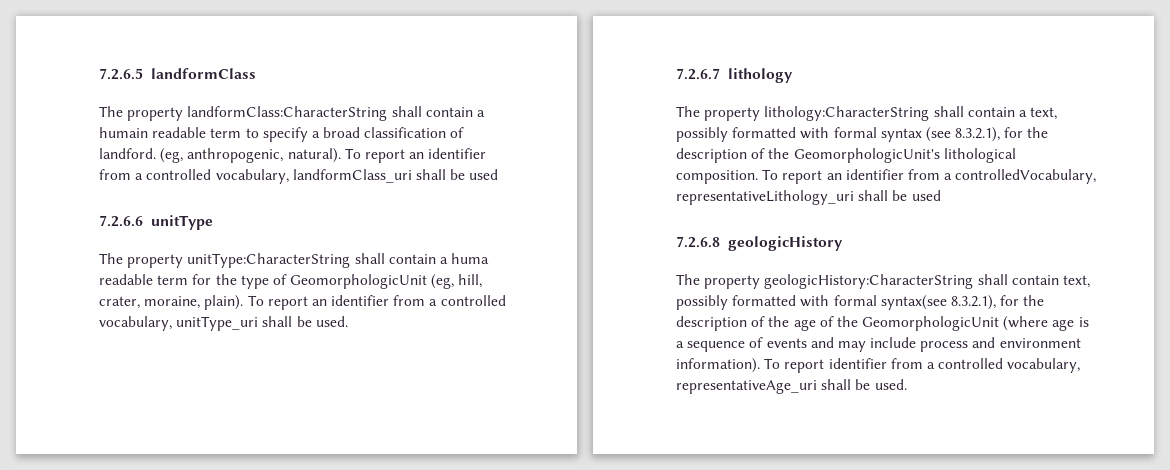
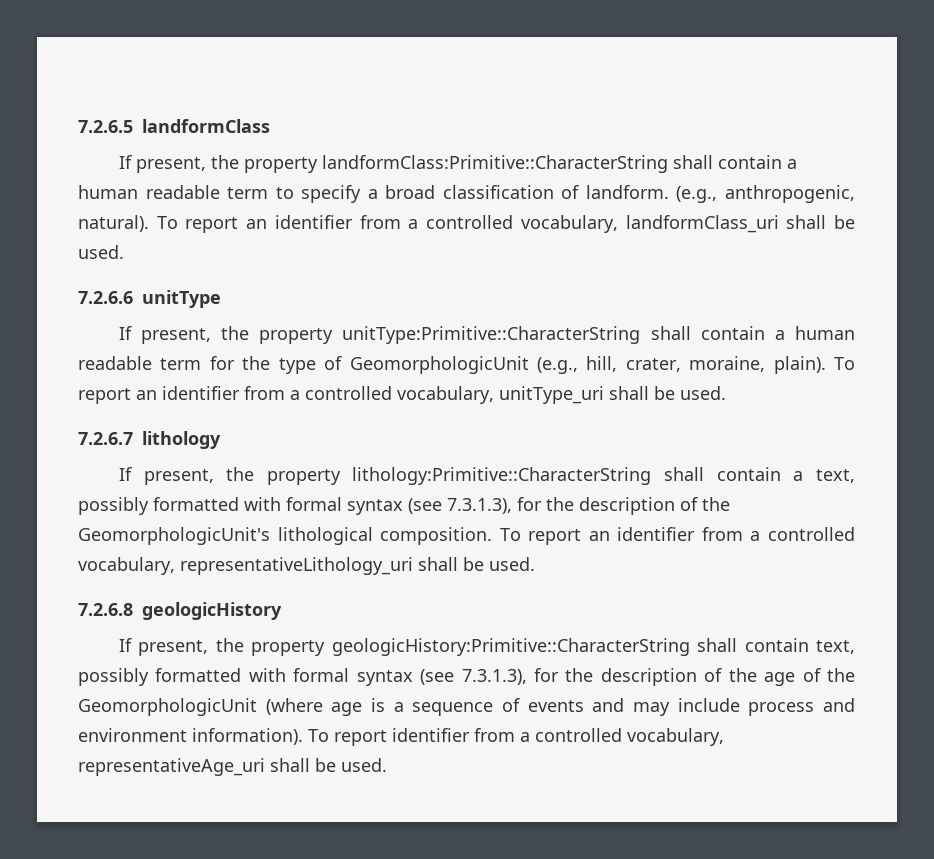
- The property landformClass:CharacterString shall contain a humain readable term to specify a broad classification of landford. (eg, anthropogenic, natural).
+ If present, the property landformClass:Primitive::CharacterString shall contain a human readable term to specify a broad classification of landform. (e.g., anthropogenic, natural).
- To report an identifier from a controlled vocabulary, landformClass_uri shall be used
+ To report an identifier from a controlled vocabulary, landformClass_uri shall be used.
- The property unitType:CharacterString shall contain a huma readable term for the type of GeomorphologicUnit (eg, hill, crater, moraine, plain).
+ If present, the property unitType:Primitive::CharacterString shall contain a human readable term for the type of GeomorphologicUnit (e.g., hill, crater, moraine, plain).
- The property lithology:CharacterString shall contain a text, possibly formatted with formal syntax (see 8.3.2.1), for the description of the GeomorphologicUnit's lithological composition.
+ If present, the property lithology:Primitive::CharacterString shall contain a text, possibly formatted with formal syntax (see 7.3.1.3), for the description of the GeomorphologicUnit's lithological composition.
- To report an identifier from a controlledVocabulary, representativeLithology_uri shall be used
+ To report an identifier from a controlled vocabulary, representativeLithology_uri shall be used.
- The property geologicHistory:CharacterString shall contain text, possibly formatted with formal syntax(see 8.3.2.1), for the description of the age of the GeomorphologicUnit (where age is a sequence of events and may include process and environment information).
+ If present, the property geologicHistory:Primitive::CharacterString shall contain text, possibly formatted with formal syntax (see 7.3.1.3), for the description of the age of the GeomorphologicUnit (where age is a sequence of events and may include process and environment information).

